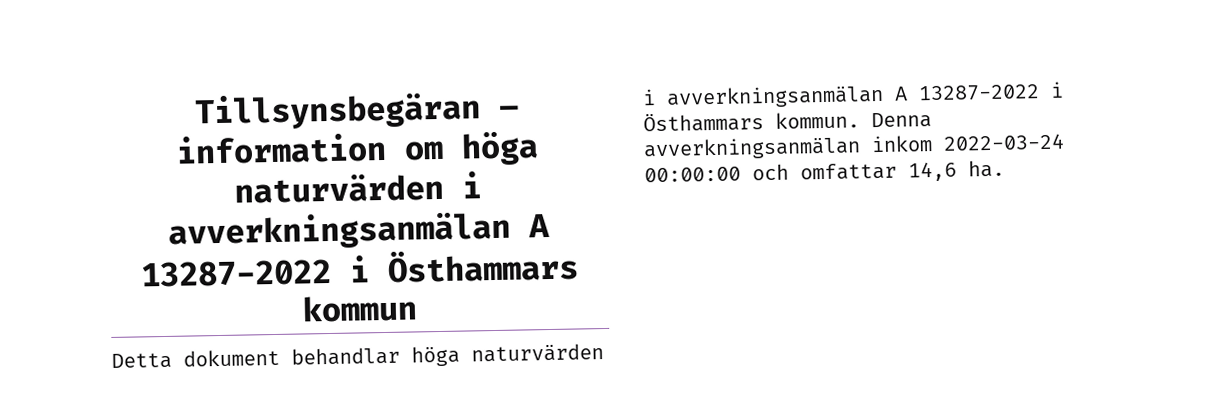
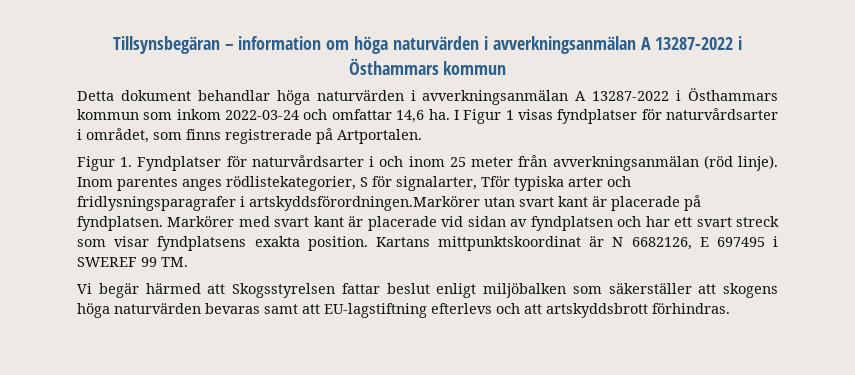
- Detta dokument behandlar höga naturvärden i avverkningsanmälan A 13287-2022 i Östhammars kommun. Denna avverkningsanmälan inkom 2022-03-24 00:00:00 och omfattar 14,6 ha.
+ Detta dokument behandlar höga naturvärden i avverkningsanmälan A 13287-2022 i Östhammars kommun som inkom 2022-03-24 och omfattar 14,6 ha.
+ I Figur 1 visas fyndplatser för naturvårdsarter i området, som finns registrerade på Artportalen.
+ Figur 1. Fyndplatser för naturvårdsarter i och inom 25 meter från avverkningsanmälan (röd linje). Inom parentes anges rödlistekategorier, S för signalarter, Tför typiska arter och fridlysningsparagrafer i artskyddsförordningen.Markörer utan svart kant är placerade på fyndplatsen. Markörer med svart kant är placerade vid sidan av fyndplatsen och har ett svart streck som visar fyndplatsens exakta position. Kartans mittpunktskoordinat är N 6682126, E 697495 i SWEREF 99 TM.
+ Vi begär härmed att Skogsstyrelsen fattar beslut enligt miljöbalken som säkerställer att skogens höga naturvärden bevaras samt att EU-lagstiftning efterlevs och att artskyddsbrott förhindras.

